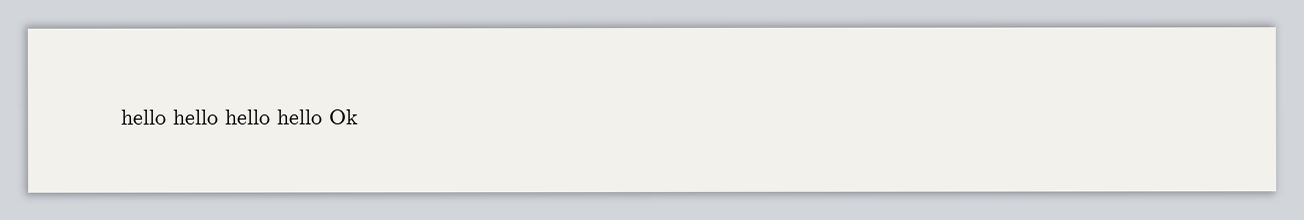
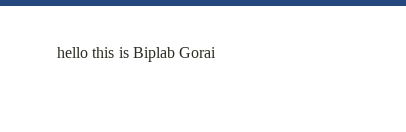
- hello hello hello hello Ok
+ hello this is Biplab Gorai

